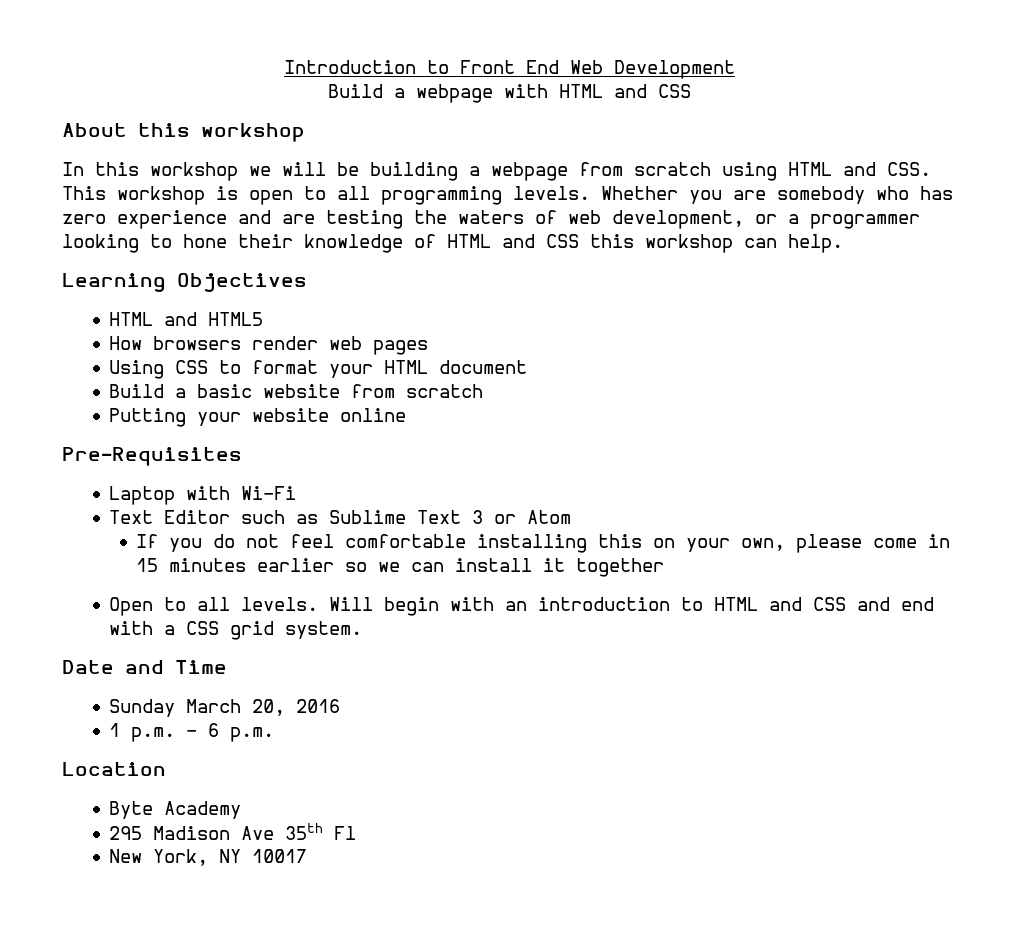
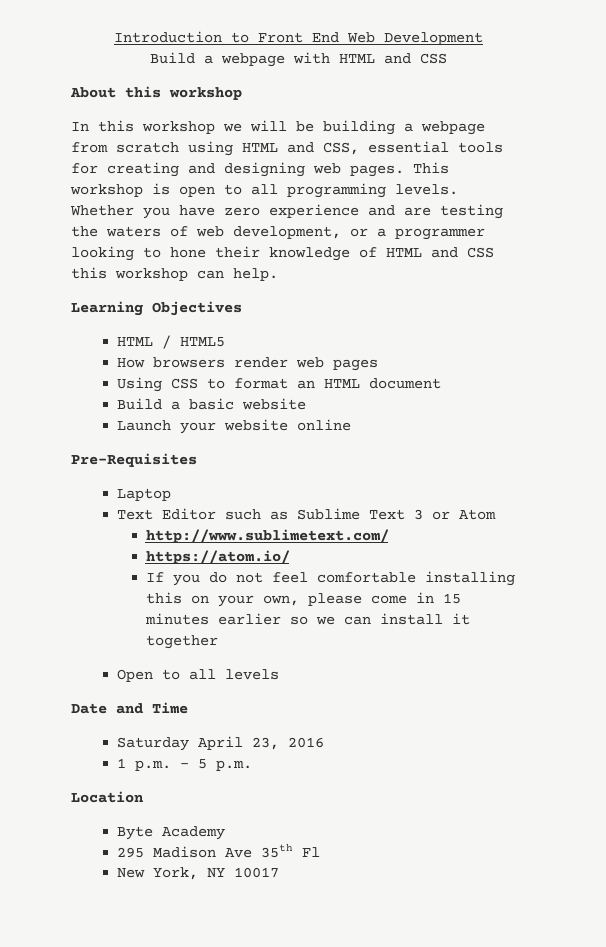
- In this workshop we will be building a webpage from scratch using HTML and CSS. This workshop is open to all programming levels.
+ In this workshop we will be building a webpage from scratch using HTML and CSS, essential tools for creating and designing web pages. This workshop is open to all programming levels.
- Whether you are somebody who has zero experience and are testing the waters of web development, or a programmer looking to hone their knowledge of HTML and CSS this workshop can help.
+ Whether you have zero experience and are testing the waters of web development, or a programmer looking to hone their knowledge of HTML and CSS this workshop can help.
- HTML and HTML5
+ HTML / HTML5
- Using CSS to format your HTML document
+ Using CSS to format an HTML document
- Build a basic website from scratch
- Putting your website online
+ Build a basic website
+ Launch your website online
- Laptop with Wi-Fi
+ Laptop
+ http://www.sublimetext.com/
+ https://atom.io/
- Open to all levels. Will begin with an introduction to HTML and CSS and end with a CSS grid system.
+ Open to all levels
- Sunday March 20, 2016
+ Saturday April 23, 2016
- 1 p.m. – 6 p.m.
+ 1 p.m. – 5 p.m.

